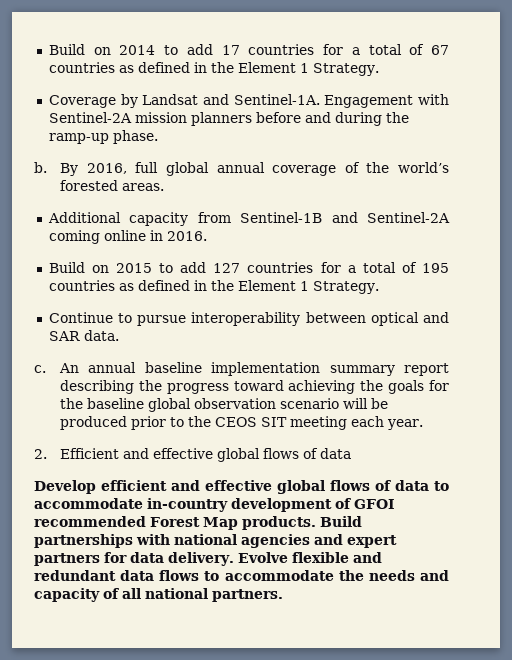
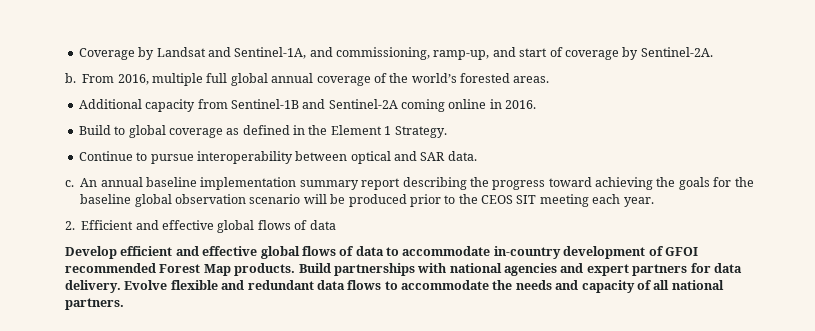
- Build on 2014 to add 17 countries for a total of 67 countries as defined in the Element 1 Strategy.
- Coverage by Landsat and Sentinel-1A. Engagement with Sentinel-2A mission planners before and during the ramp-up phase.
- b. By 2016, full global annual coverage of the world’s forested areas.
+ Coverage by Landsat and Sentinel-1A, and commissioning, ramp-up, and start of coverage by Sentinel-2A.
+ b. From 2016, multiple full global annual coverage of the world’s forested areas.
- Build on 2015 to add 127 countries for a total of 195 countries as defined in the Element 1 Strategy.
+ Build to global coverage as defined in the Element 1 Strategy.

